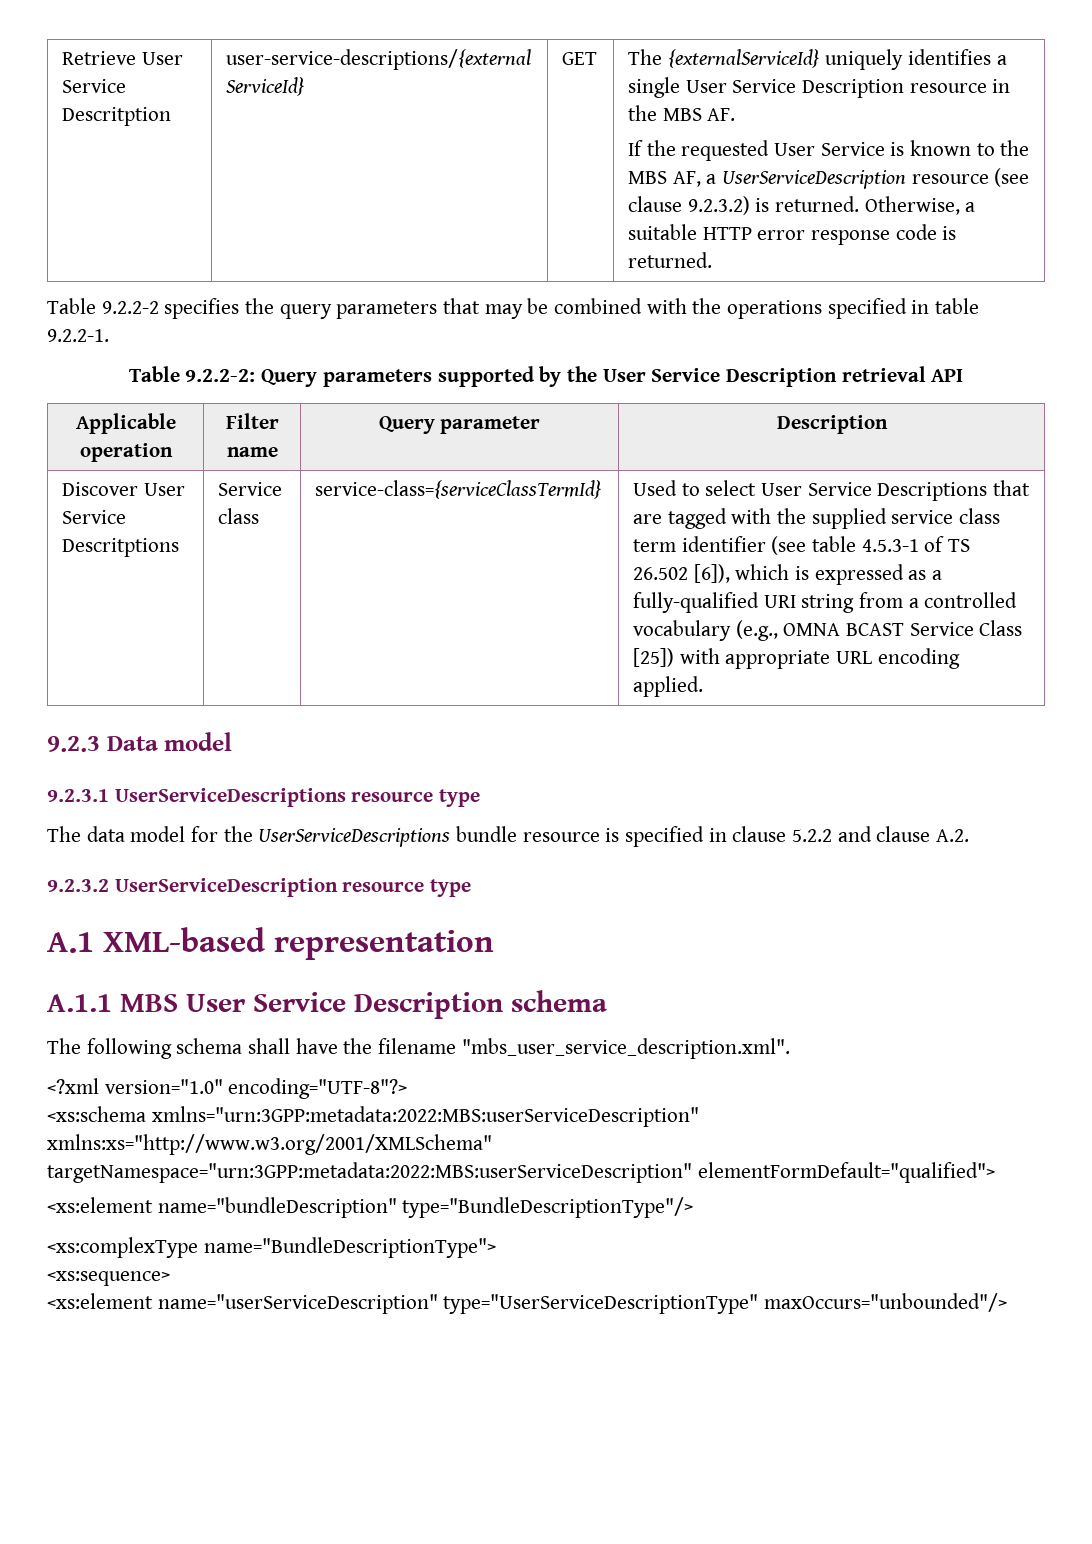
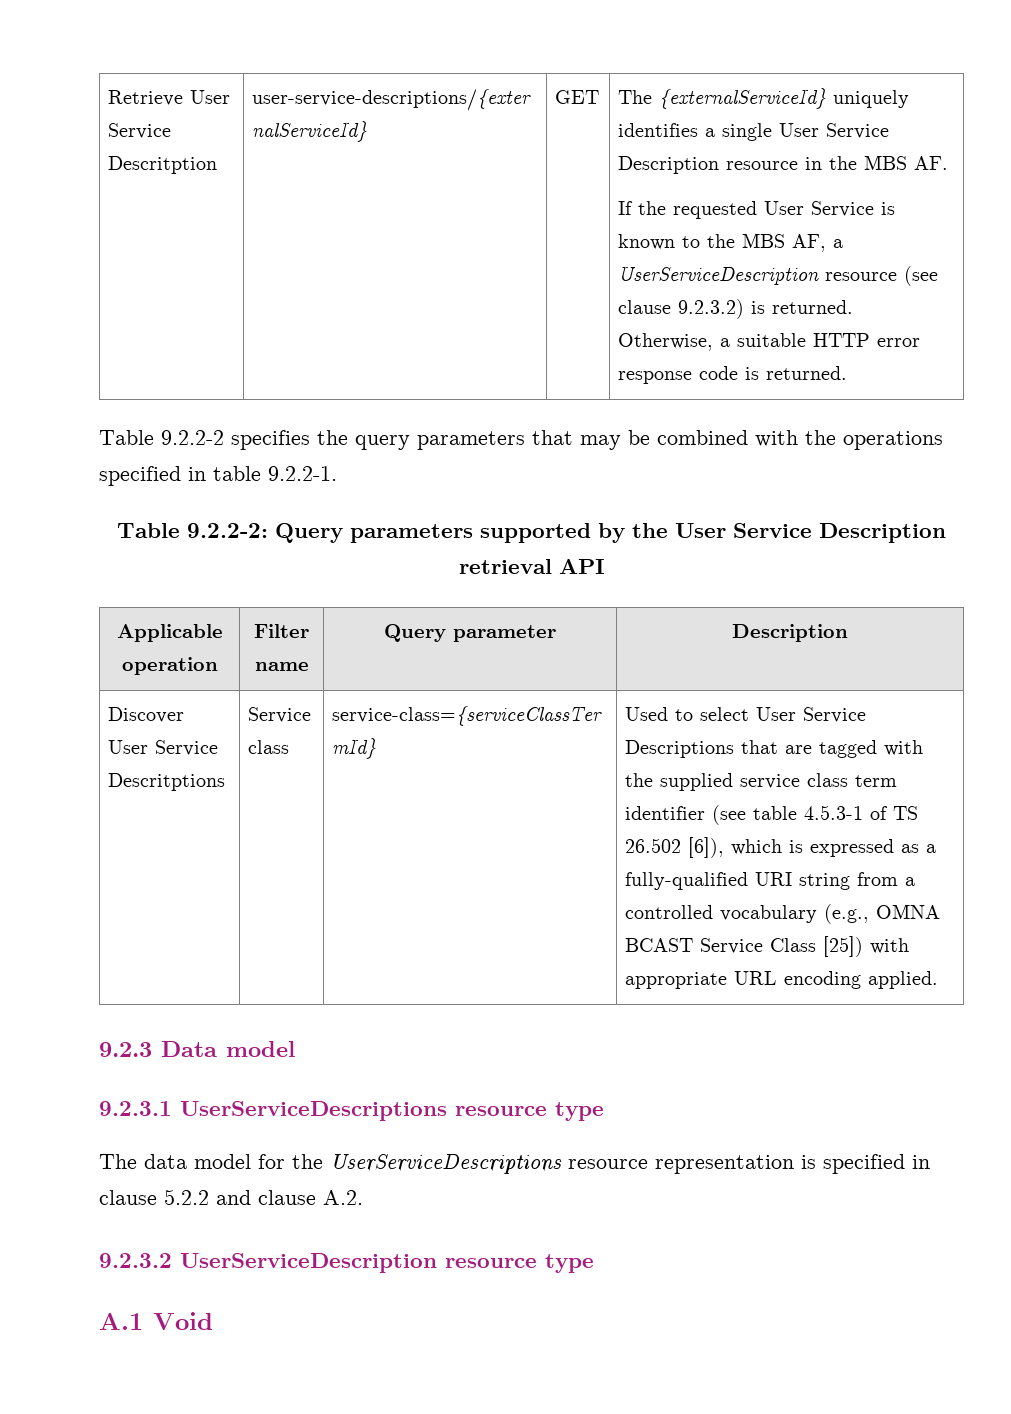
- The data model for the UserServiceDescriptions bundle resource is specified in clause 5.2.2 and clause A.2.
+ The data model for the UserServiceDescriptions resource representation is specified in clause 5.2.2 and clause A.2.
- A.1 XML-based representation
- A.1.1 MBS User Service Description schema
- The following schema shall have the filename "mbs_user_service_description.xml".
- <?xml version="1.0" encoding="UTF-8"?>
- <xs:schema xmlns="urn:3GPP:metadata:2022:MBS:userServiceDescription" xmlns:xs="http://www.w3.org/2001/XMLSchema" targetNamespace="urn:3GPP:metadata:2022:MBS:userServiceDescription" elementFormDefault="qualified">
- <xs:element name="bundleDescription" type="BundleDescriptionType"/>
- <xs:complexType name="BundleDescriptionType">
- <xs:sequence>
- <xs:element name="userServiceDescription" type="UserServiceDescriptionType" maxOccurs="unbounded"/>
+ A.1 Void

